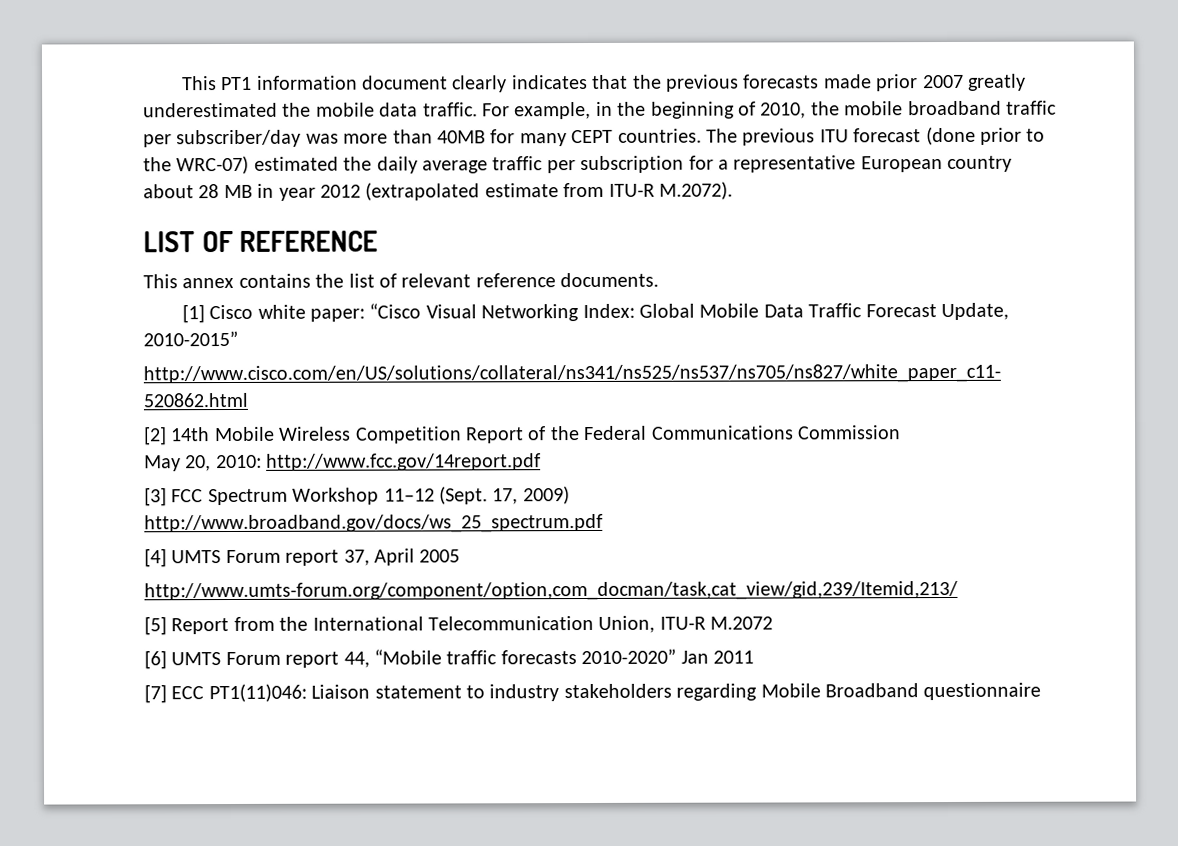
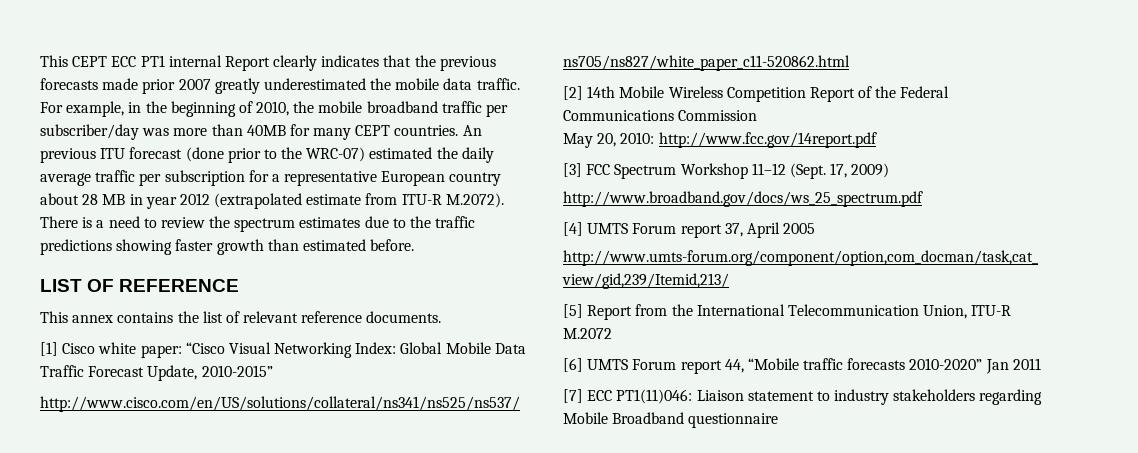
- This PT1 information document clearly indicates that the previous forecasts made prior 2007 greatly underestimated the mobile data traffic.
+ This CEPT ECC PT1 internal Report clearly indicates that the previous forecasts made prior 2007 greatly underestimated the mobile data traffic.
- The previous ITU forecast (done prior to the WRC-07) estimated the daily average traffic per subscription for a representative European country about 28 MB in year 2012 (extrapolated estimate from ITU-R M.2072).
+ An previous ITU forecast (done prior to the WRC-07) estimated the daily average traffic per subscription for a representative European country about 28 MB in year 2012 (extrapolated estimate from ITU-R M.2072). There is a need to review the spectrum estimates due to the traffic predictions showing faster growth than estimated before.

